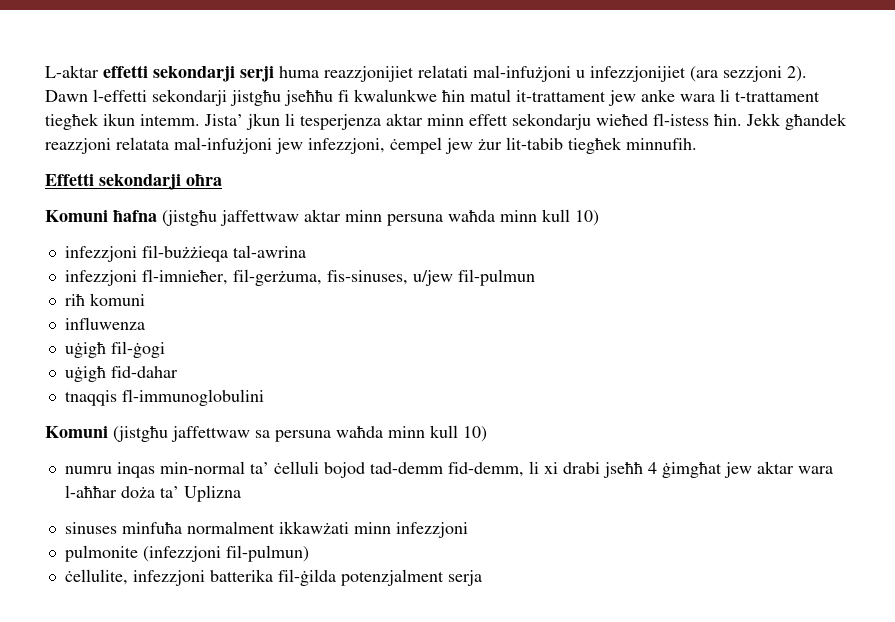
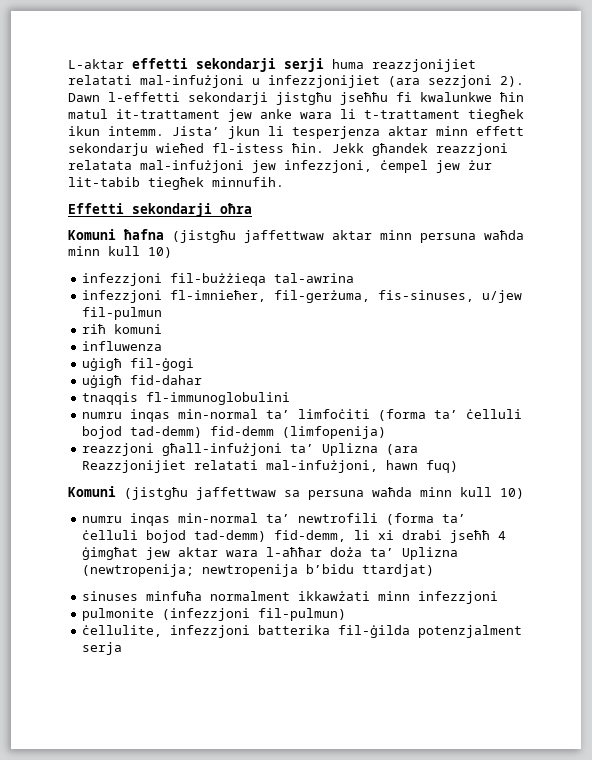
+ numru inqas min-normal ta’ limfoċiti (forma ta’ ċelluli bojod tad-demm) fid-demm (limfopenija)
+ reazzjoni għall-infużjoni ta’ Uplizna (ara Reazzjonijiet relatati mal-infużjoni, hawn fuq)
- numru inqas min-normal ta’ ċelluli bojod tad-demm fid-demm, li xi drabi jseħħ 4 ġimgħat jew aktar wara l-aħħar doża ta’ Uplizna
+ numru inqas min-normal ta’ newtrofili (forma ta’ ċelluli bojod tad-demm) fid-demm, li xi drabi jseħħ 4 ġimgħat jew aktar wara l-aħħar doża ta’ Uplizna (newtropenija; newtropenija b’bidu ttardjat)

